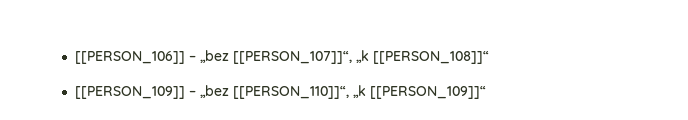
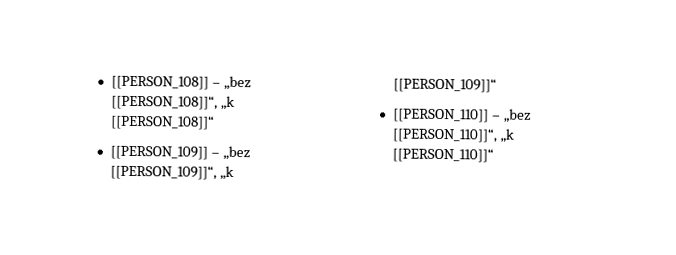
- [[PERSON_106]] – „bez [[PERSON_107]]“, „k [[PERSON_108]]“
+ [[PERSON_108]] – „bez [[PERSON_108]]“, „k [[PERSON_108]]“
- [[PERSON_109]] – „bez [[PERSON_110]]“, „k [[PERSON_109]]“
+ [[PERSON_109]] – „bez [[PERSON_109]]“, „k [[PERSON_109]]“
+ [[PERSON_110]] – „bez [[PERSON_110]]“, „k [[PERSON_110]]“

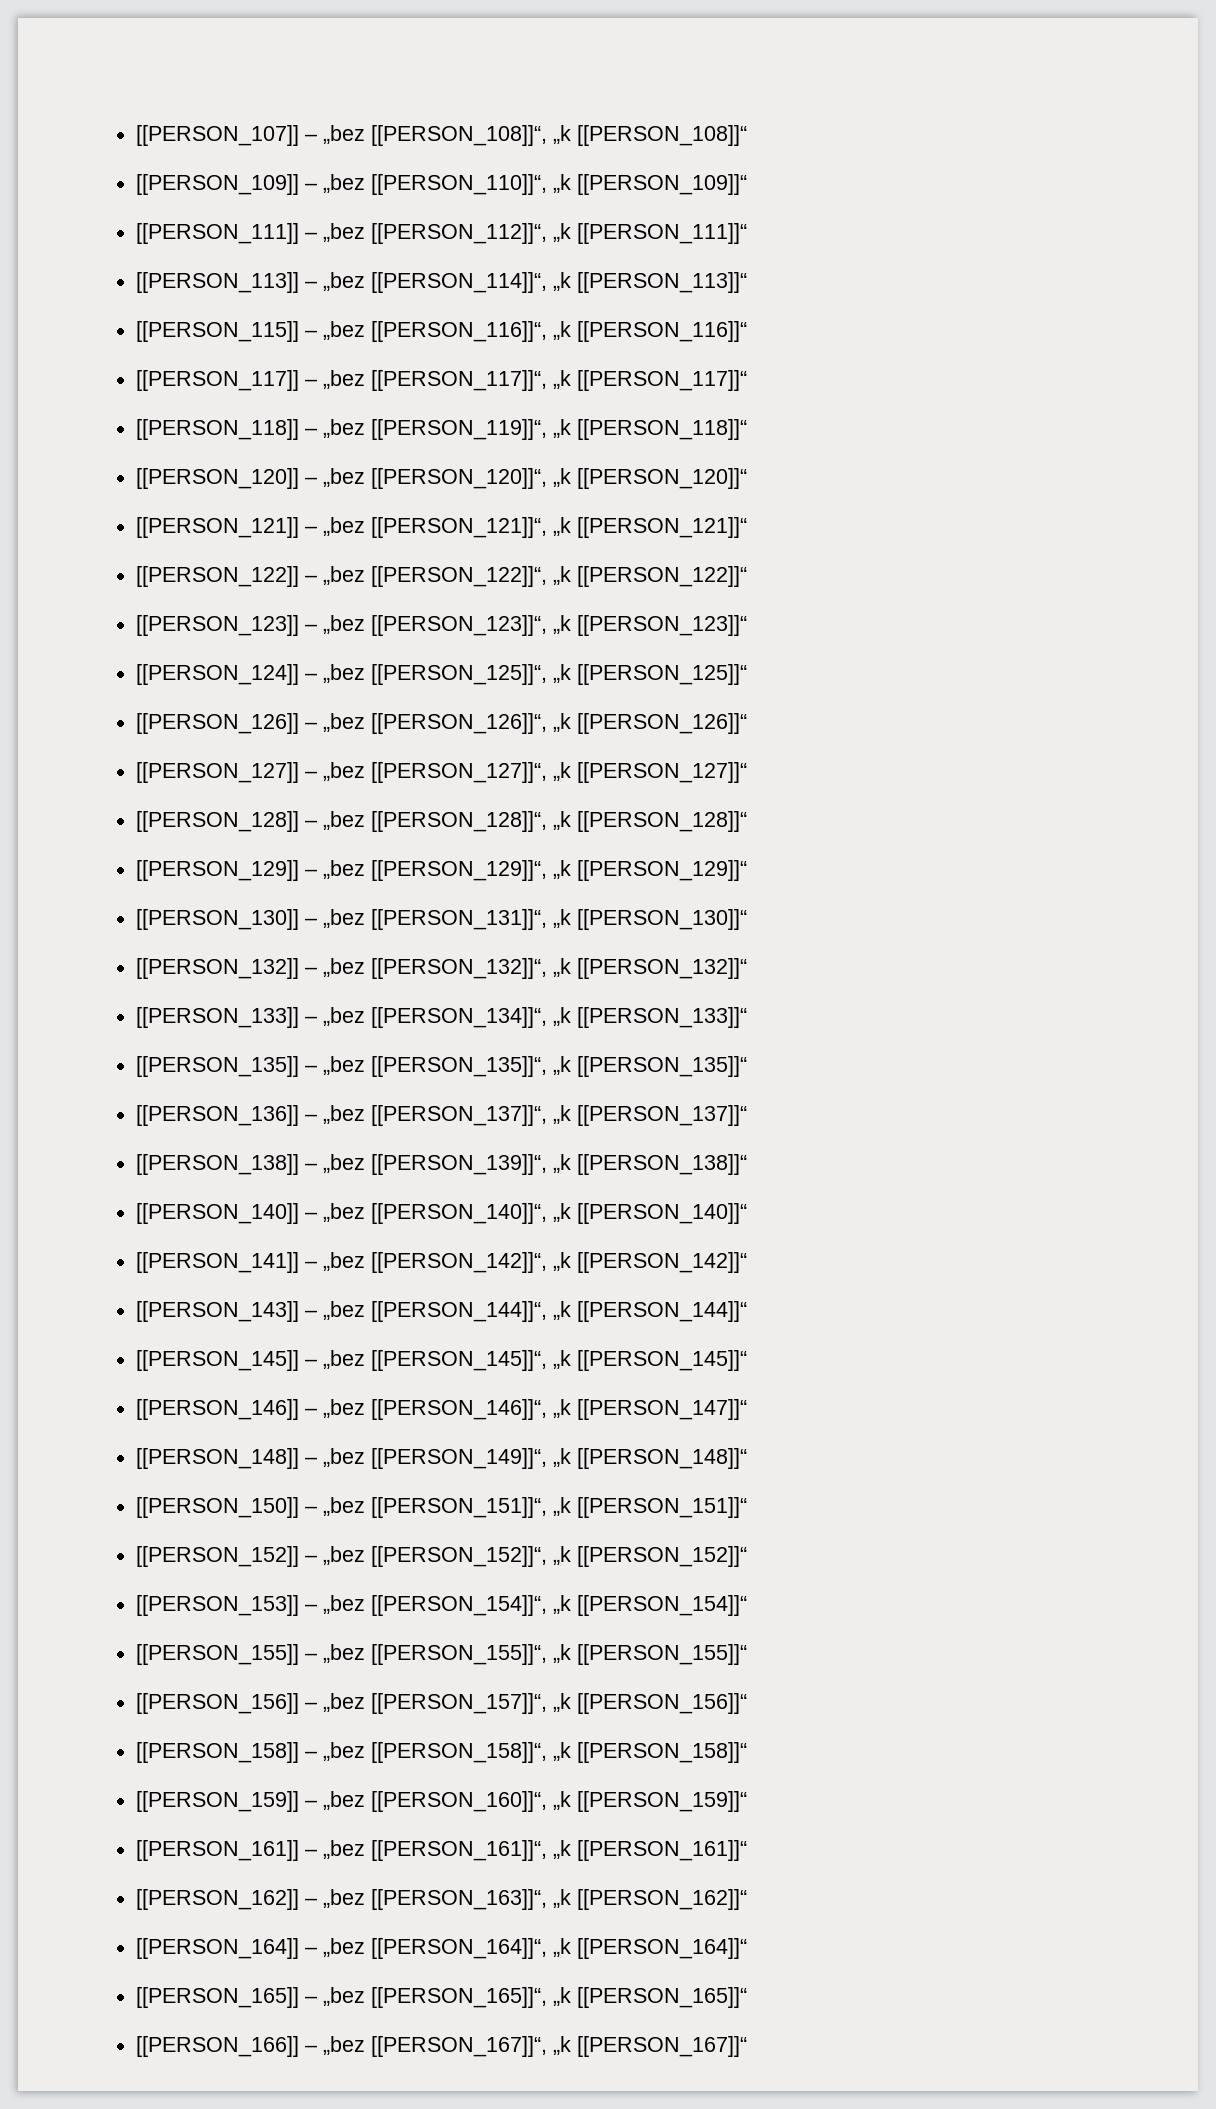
- [[PERSON_108]] – „bez [[PERSON_108]]“, „k [[PERSON_108]]“
+ [[PERSON_107]] – „bez [[PERSON_108]]“, „k [[PERSON_108]]“
- [[PERSON_109]] – „bez [[PERSON_109]]“, „k [[PERSON_109]]“
+ [[PERSON_109]] – „bez [[PERSON_110]]“, „k [[PERSON_109]]“
- [[PERSON_110]] – „bez [[PERSON_110]]“, „k [[PERSON_110]]“
+ [[PERSON_111]] – „bez [[PERSON_112]]“, „k [[PERSON_111]]“
+ [[PERSON_113]] – „bez [[PERSON_114]]“, „k [[PERSON_113]]“
+ [[PERSON_115]] – „bez [[PERSON_116]]“, „k [[PERSON_116]]“
+ [[PERSON_117]] – „bez [[PERSON_117]]“, „k [[PERSON_117]]“
+ [[PERSON_118]] – „bez [[PERSON_119]]“, „k [[PERSON_118]]“
+ [[PERSON_120]] – „bez [[PERSON_120]]“, „k [[PERSON_120]]“
+ [[PERSON_121]] – „bez [[PERSON_121]]“, „k [[PERSON_121]]“
+ [[PERSON_122]] – „bez [[PERSON_122]]“, „k [[PERSON_122]]“
+ [[PERSON_123]] – „bez [[PERSON_123]]“, „k [[PERSON_123]]“
+ [[PERSON_124]] – „bez [[PERSON_125]]“, „k [[PERSON_125]]“
+ [[PERSON_126]] – „bez [[PERSON_126]]“, „k [[PERSON_126]]“
+ [[PERSON_127]] – „bez [[PERSON_127]]“, „k [[PERSON_127]]“
+ [[PERSON_128]] – „bez [[PERSON_128]]“, „k [[PERSON_128]]“
+ [[PERSON_129]] – „bez [[PERSON_129]]“, „k [[PERSON_129]]“
+ [[PERSON_130]] – „bez [[PERSON_131]]“, „k [[PERSON_130]]“
+ [[PERSON_132]] – „bez [[PERSON_132]]“, „k [[PERSON_132]]“
+ [[PERSON_133]] – „bez [[PERSON_134]]“, „k [[PERSON_133]]“
+ [[PERSON_135]] – „bez [[PERSON_135]]“, „k [[PERSON_135]]“
+ [[PERSON_136]] – „bez [[PERSON_137]]“, „k [[PERSON_137]]“
+ [[PERSON_138]] – „bez [[PERSON_139]]“, „k [[PERSON_138]]“
+ [[PERSON_140]] – „bez [[PERSON_140]]“, „k [[PERSON_140]]“
+ [[PERSON_141]] – „bez [[PERSON_142]]“, „k [[PERSON_142]]“
+ [[PERSON_143]] – „bez [[PERSON_144]]“, „k [[PERSON_144]]“
+ [[PERSON_145]] – „bez [[PERSON_145]]“, „k [[PERSON_145]]“
+ [[PERSON_146]] – „bez [[PERSON_146]]“, „k [[PERSON_147]]“
+ [[PERSON_148]] – „bez [[PERSON_149]]“, „k [[PERSON_148]]“
+ [[PERSON_150]] – „bez [[PERSON_151]]“, „k [[PERSON_151]]“
+ [[PERSON_152]] – „bez [[PERSON_152]]“, „k [[PERSON_152]]“
+ [[PERSON_153]] – „bez [[PERSON_154]]“, „k [[PERSON_154]]“
+ [[PERSON_155]] – „bez [[PERSON_155]]“, „k [[PERSON_155]]“
+ [[PERSON_156]] – „bez [[PERSON_157]]“, „k [[PERSON_156]]“
+ [[PERSON_158]] – „bez [[PERSON_158]]“, „k [[PERSON_158]]“
+ [[PERSON_159]] – „bez [[PERSON_160]]“, „k [[PERSON_159]]“
+ [[PERSON_161]] – „bez [[PERSON_161]]“, „k [[PERSON_161]]“
+ [[PERSON_162]] – „bez [[PERSON_163]]“, „k [[PERSON_162]]“
+ [[PERSON_164]] – „bez [[PERSON_164]]“, „k [[PERSON_164]]“
+ [[PERSON_165]] – „bez [[PERSON_165]]“, „k [[PERSON_165]]“
+ [[PERSON_166]] – „bez [[PERSON_167]]“, „k [[PERSON_167]]“

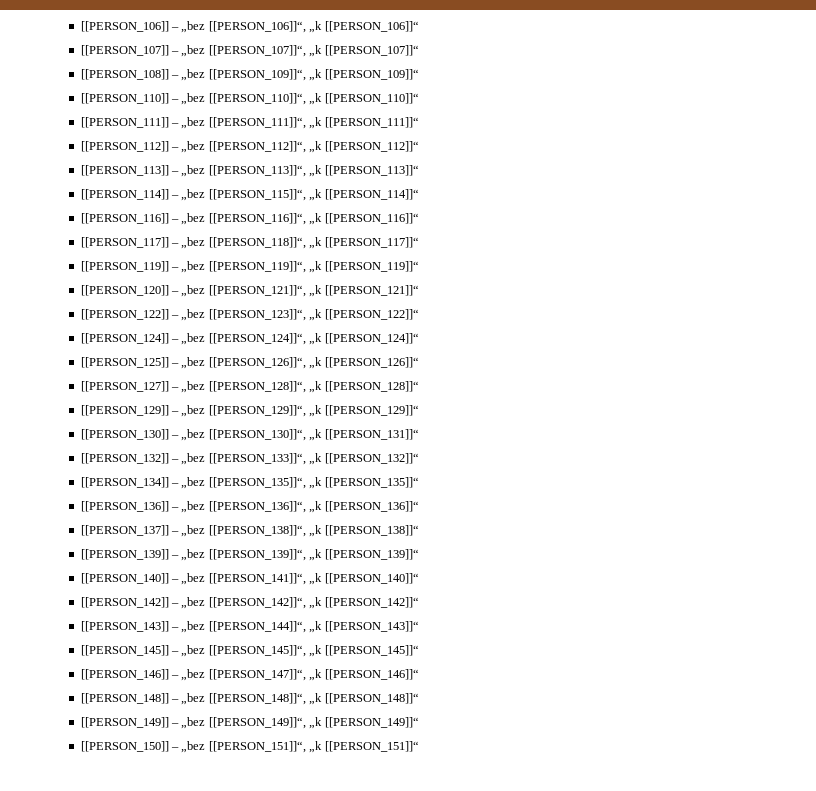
- [[PERSON_107]] – „bez [[PERSON_108]]“, „k [[PERSON_108]]“
- [[PERSON_109]] – „bez [[PERSON_110]]“, „k [[PERSON_109]]“
+ [[PERSON_106]] – „bez [[PERSON_106]]“, „k [[PERSON_106]]“
+ [[PERSON_107]] – „bez [[PERSON_107]]“, „k [[PERSON_107]]“
+ [[PERSON_108]] – „bez [[PERSON_109]]“, „k [[PERSON_109]]“
+ [[PERSON_110]] – „bez [[PERSON_110]]“, „k [[PERSON_110]]“
- [[PERSON_111]] – „bez [[PERSON_112]]“, „k [[PERSON_111]]“
+ [[PERSON_111]] – „bez [[PERSON_111]]“, „k [[PERSON_111]]“
+ [[PERSON_112]] – „bez [[PERSON_112]]“, „k [[PERSON_112]]“
- [[PERSON_113]] – „bez [[PERSON_114]]“, „k [[PERSON_113]]“
+ [[PERSON_113]] – „bez [[PERSON_113]]“, „k [[PERSON_113]]“
- [[PERSON_115]] – „bez [[PERSON_116]]“, „k [[PERSON_116]]“
+ [[PERSON_114]] – „bez [[PERSON_115]]“, „k [[PERSON_114]]“
+ [[PERSON_116]] – „bez [[PERSON_116]]“, „k [[PERSON_116]]“
- [[PERSON_117]] – „bez [[PERSON_117]]“, „k [[PERSON_117]]“
+ [[PERSON_117]] – „bez [[PERSON_118]]“, „k [[PERSON_117]]“
- [[PERSON_118]] – „bez [[PERSON_119]]“, „k [[PERSON_118]]“
+ [[PERSON_119]] – „bez [[PERSON_119]]“, „k [[PERSON_119]]“
- [[PERSON_120]] – „bez [[PERSON_120]]“, „k [[PERSON_120]]“
- [[PERSON_121]] – „bez [[PERSON_121]]“, „k [[PERSON_121]]“
+ [[PERSON_120]] – „bez [[PERSON_121]]“, „k [[PERSON_121]]“
- [[PERSON_122]] – „bez [[PERSON_122]]“, „k [[PERSON_122]]“
+ [[PERSON_122]] – „bez [[PERSON_123]]“, „k [[PERSON_122]]“
- [[PERSON_123]] – „bez [[PERSON_123]]“, „k [[PERSON_123]]“
- [[PERSON_124]] – „bez [[PERSON_125]]“, „k [[PERSON_125]]“
- [[PERSON_126]] – „bez [[PERSON_126]]“, „k [[PERSON_126]]“
+ [[PERSON_124]] – „bez [[PERSON_124]]“, „k [[PERSON_124]]“
+ [[PERSON_125]] – „bez [[PERSON_126]]“, „k [[PERSON_126]]“
- [[PERSON_127]] – „bez [[PERSON_127]]“, „k [[PERSON_127]]“
- [[PERSON_128]] – „bez [[PERSON_128]]“, „k [[PERSON_128]]“
+ [[PERSON_127]] – „bez [[PERSON_128]]“, „k [[PERSON_128]]“
- [[PERSON_130]] – „bez [[PERSON_131]]“, „k [[PERSON_130]]“
+ [[PERSON_130]] – „bez [[PERSON_130]]“, „k [[PERSON_131]]“
- [[PERSON_132]] – „bez [[PERSON_132]]“, „k [[PERSON_132]]“
+ [[PERSON_132]] – „bez [[PERSON_133]]“, „k [[PERSON_132]]“
- [[PERSON_133]] – „bez [[PERSON_134]]“, „k [[PERSON_133]]“
- [[PERSON_135]] – „bez [[PERSON_135]]“, „k [[PERSON_135]]“
+ [[PERSON_134]] – „bez [[PERSON_135]]“, „k [[PERSON_135]]“
- [[PERSON_136]] – „bez [[PERSON_137]]“, „k [[PERSON_137]]“
- [[PERSON_138]] – „bez [[PERSON_139]]“, „k [[PERSON_138]]“
+ [[PERSON_136]] – „bez [[PERSON_136]]“, „k [[PERSON_136]]“
+ [[PERSON_137]] – „bez [[PERSON_138]]“, „k [[PERSON_138]]“
+ [[PERSON_139]] – „bez [[PERSON_139]]“, „k [[PERSON_139]]“
- [[PERSON_140]] – „bez [[PERSON_140]]“, „k [[PERSON_140]]“
+ [[PERSON_140]] – „bez [[PERSON_141]]“, „k [[PERSON_140]]“
- [[PERSON_141]] – „bez [[PERSON_142]]“, „k [[PERSON_142]]“
+ [[PERSON_142]] – „bez [[PERSON_142]]“, „k [[PERSON_142]]“
- [[PERSON_143]] – „bez [[PERSON_144]]“, „k [[PERSON_144]]“
+ [[PERSON_143]] – „bez [[PERSON_144]]“, „k [[PERSON_143]]“
- [[PERSON_146]] – „bez [[PERSON_146]]“, „k [[PERSON_147]]“
+ [[PERSON_146]] – „bez [[PERSON_147]]“, „k [[PERSON_146]]“
- [[PERSON_148]] – „bez [[PERSON_149]]“, „k [[PERSON_148]]“
+ [[PERSON_148]] – „bez [[PERSON_148]]“, „k [[PERSON_148]]“
+ [[PERSON_149]] – „bez [[PERSON_149]]“, „k [[PERSON_149]]“
- [[PERSON_152]] – „bez [[PERSON_152]]“, „k [[PERSON_152]]“
- [[PERSON_153]] – „bez [[PERSON_154]]“, „k [[PERSON_154]]“
- [[PERSON_155]] – „bez [[PERSON_155]]“, „k [[PERSON_155]]“
- [[PERSON_156]] – „bez [[PERSON_157]]“, „k [[PERSON_156]]“
- [[PERSON_158]] – „bez [[PERSON_158]]“, „k [[PERSON_158]]“
- [[PERSON_159]] – „bez [[PERSON_160]]“, „k [[PERSON_159]]“
- [[PERSON_161]] – „bez [[PERSON_161]]“, „k [[PERSON_161]]“
- [[PERSON_162]] – „bez [[PERSON_163]]“, „k [[PERSON_162]]“
- [[PERSON_164]] – „bez [[PERSON_164]]“, „k [[PERSON_164]]“
- [[PERSON_165]] – „bez [[PERSON_165]]“, „k [[PERSON_165]]“
- [[PERSON_166]] – „bez [[PERSON_167]]“, „k [[PERSON_167]]“

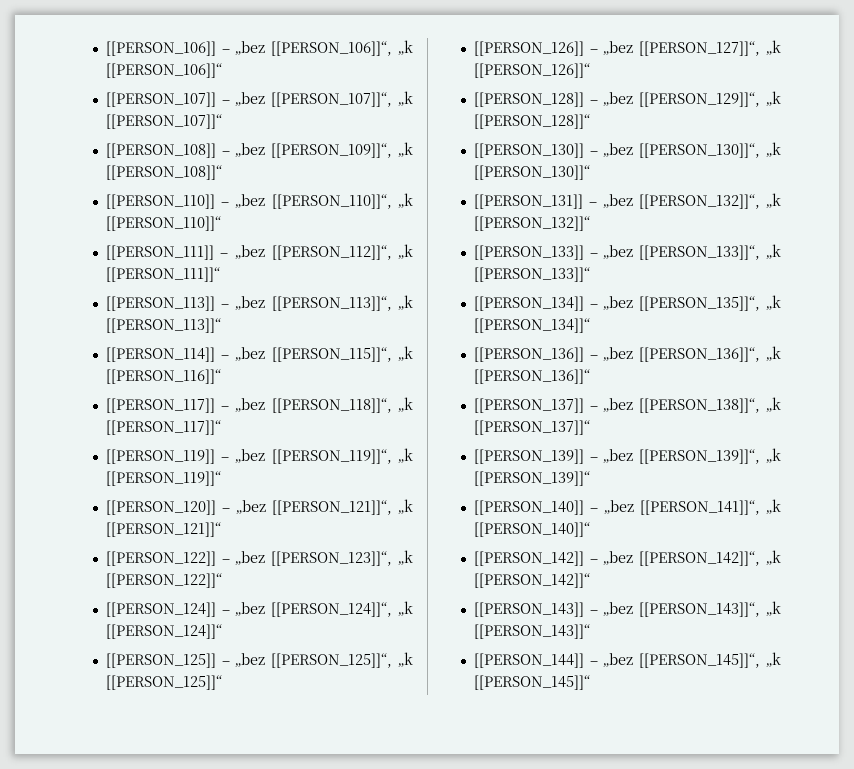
- [[PERSON_108]] – „bez [[PERSON_109]]“, „k [[PERSON_109]]“
+ [[PERSON_108]] – „bez [[PERSON_109]]“, „k [[PERSON_108]]“
- [[PERSON_111]] – „bez [[PERSON_111]]“, „k [[PERSON_111]]“
+ [[PERSON_111]] – „bez [[PERSON_112]]“, „k [[PERSON_111]]“
- [[PERSON_112]] – „bez [[PERSON_112]]“, „k [[PERSON_112]]“
- [[PERSON_114]] – „bez [[PERSON_115]]“, „k [[PERSON_114]]“
- [[PERSON_116]] – „bez [[PERSON_116]]“, „k [[PERSON_116]]“
+ [[PERSON_114]] – „bez [[PERSON_115]]“, „k [[PERSON_116]]“
- [[PERSON_125]] – „bez [[PERSON_126]]“, „k [[PERSON_126]]“
- [[PERSON_127]] – „bez [[PERSON_128]]“, „k [[PERSON_128]]“
- [[PERSON_129]] – „bez [[PERSON_129]]“, „k [[PERSON_129]]“
+ [[PERSON_125]] – „bez [[PERSON_125]]“, „k [[PERSON_125]]“
+ [[PERSON_126]] – „bez [[PERSON_127]]“, „k [[PERSON_126]]“
+ [[PERSON_128]] – „bez [[PERSON_129]]“, „k [[PERSON_128]]“
- [[PERSON_130]] – „bez [[PERSON_130]]“, „k [[PERSON_131]]“
- [[PERSON_132]] – „bez [[PERSON_133]]“, „k [[PERSON_132]]“
+ [[PERSON_130]] – „bez [[PERSON_130]]“, „k [[PERSON_130]]“
+ [[PERSON_131]] – „bez [[PERSON_132]]“, „k [[PERSON_132]]“
+ [[PERSON_133]] – „bez [[PERSON_133]]“, „k [[PERSON_133]]“
- [[PERSON_134]] – „bez [[PERSON_135]]“, „k [[PERSON_135]]“
+ [[PERSON_134]] – „bez [[PERSON_135]]“, „k [[PERSON_134]]“
- [[PERSON_137]] – „bez [[PERSON_138]]“, „k [[PERSON_138]]“
+ [[PERSON_137]] – „bez [[PERSON_138]]“, „k [[PERSON_137]]“
- [[PERSON_143]] – „bez [[PERSON_144]]“, „k [[PERSON_143]]“
+ [[PERSON_143]] – „bez [[PERSON_143]]“, „k [[PERSON_143]]“
- [[PERSON_145]] – „bez [[PERSON_145]]“, „k [[PERSON_145]]“
+ [[PERSON_144]] – „bez [[PERSON_145]]“, „k [[PERSON_145]]“
- [[PERSON_146]] – „bez [[PERSON_147]]“, „k [[PERSON_146]]“
- [[PERSON_148]] – „bez [[PERSON_148]]“, „k [[PERSON_148]]“
- [[PERSON_149]] – „bez [[PERSON_149]]“, „k [[PERSON_149]]“
- [[PERSON_150]] – „bez [[PERSON_151]]“, „k [[PERSON_151]]“

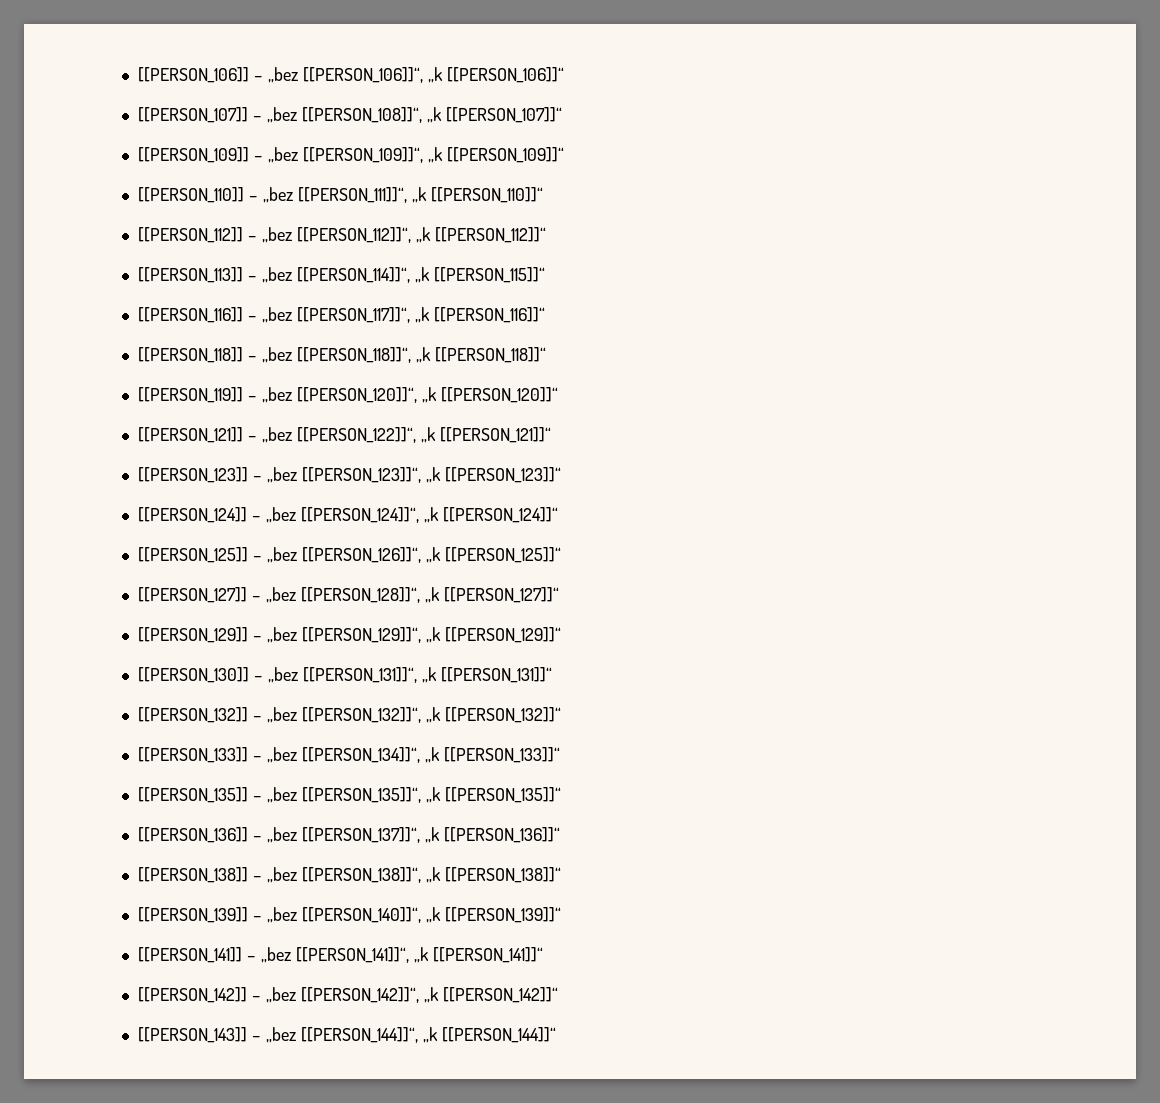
- [[PERSON_107]] – „bez [[PERSON_107]]“, „k [[PERSON_107]]“
+ [[PERSON_107]] – „bez [[PERSON_108]]“, „k [[PERSON_107]]“
- [[PERSON_108]] – „bez [[PERSON_109]]“, „k [[PERSON_108]]“
+ [[PERSON_109]] – „bez [[PERSON_109]]“, „k [[PERSON_109]]“
- [[PERSON_110]] – „bez [[PERSON_110]]“, „k [[PERSON_110]]“
+ [[PERSON_110]] – „bez [[PERSON_111]]“, „k [[PERSON_110]]“
- [[PERSON_111]] – „bez [[PERSON_112]]“, „k [[PERSON_111]]“
+ [[PERSON_112]] – „bez [[PERSON_112]]“, „k [[PERSON_112]]“
- [[PERSON_113]] – „bez [[PERSON_113]]“, „k [[PERSON_113]]“
- [[PERSON_114]] – „bez [[PERSON_115]]“, „k [[PERSON_116]]“
+ [[PERSON_113]] – „bez [[PERSON_114]]“, „k [[PERSON_115]]“
+ [[PERSON_116]] – „bez [[PERSON_117]]“, „k [[PERSON_116]]“
- [[PERSON_117]] – „bez [[PERSON_118]]“, „k [[PERSON_117]]“
+ [[PERSON_118]] – „bez [[PERSON_118]]“, „k [[PERSON_118]]“
- [[PERSON_119]] – „bez [[PERSON_119]]“, „k [[PERSON_119]]“
- [[PERSON_120]] – „bez [[PERSON_121]]“, „k [[PERSON_121]]“
+ [[PERSON_119]] – „bez [[PERSON_120]]“, „k [[PERSON_120]]“
+ [[PERSON_121]] – „bez [[PERSON_122]]“, „k [[PERSON_121]]“
- [[PERSON_122]] – „bez [[PERSON_123]]“, „k [[PERSON_122]]“
+ [[PERSON_123]] – „bez [[PERSON_123]]“, „k [[PERSON_123]]“
- [[PERSON_125]] – „bez [[PERSON_125]]“, „k [[PERSON_125]]“
+ [[PERSON_125]] – „bez [[PERSON_126]]“, „k [[PERSON_125]]“
- [[PERSON_126]] – „bez [[PERSON_127]]“, „k [[PERSON_126]]“
- [[PERSON_128]] – „bez [[PERSON_129]]“, „k [[PERSON_128]]“
+ [[PERSON_127]] – „bez [[PERSON_128]]“, „k [[PERSON_127]]“
+ [[PERSON_129]] – „bez [[PERSON_129]]“, „k [[PERSON_129]]“
- [[PERSON_130]] – „bez [[PERSON_130]]“, „k [[PERSON_130]]“
- [[PERSON_131]] – „bez [[PERSON_132]]“, „k [[PERSON_132]]“
+ [[PERSON_130]] – „bez [[PERSON_131]]“, „k [[PERSON_131]]“
+ [[PERSON_132]] – „bez [[PERSON_132]]“, „k [[PERSON_132]]“
- [[PERSON_133]] – „bez [[PERSON_133]]“, „k [[PERSON_133]]“
+ [[PERSON_133]] – „bez [[PERSON_134]]“, „k [[PERSON_133]]“
- [[PERSON_134]] – „bez [[PERSON_135]]“, „k [[PERSON_134]]“
+ [[PERSON_135]] – „bez [[PERSON_135]]“, „k [[PERSON_135]]“
- [[PERSON_136]] – „bez [[PERSON_136]]“, „k [[PERSON_136]]“
+ [[PERSON_136]] – „bez [[PERSON_137]]“, „k [[PERSON_136]]“
- [[PERSON_137]] – „bez [[PERSON_138]]“, „k [[PERSON_137]]“
+ [[PERSON_138]] – „bez [[PERSON_138]]“, „k [[PERSON_138]]“
- [[PERSON_139]] – „bez [[PERSON_139]]“, „k [[PERSON_139]]“
+ [[PERSON_139]] – „bez [[PERSON_140]]“, „k [[PERSON_139]]“
- [[PERSON_140]] – „bez [[PERSON_141]]“, „k [[PERSON_140]]“
+ [[PERSON_141]] – „bez [[PERSON_141]]“, „k [[PERSON_141]]“
- [[PERSON_143]] – „bez [[PERSON_143]]“, „k [[PERSON_143]]“
- [[PERSON_144]] – „bez [[PERSON_145]]“, „k [[PERSON_145]]“
+ [[PERSON_143]] – „bez [[PERSON_144]]“, „k [[PERSON_144]]“

